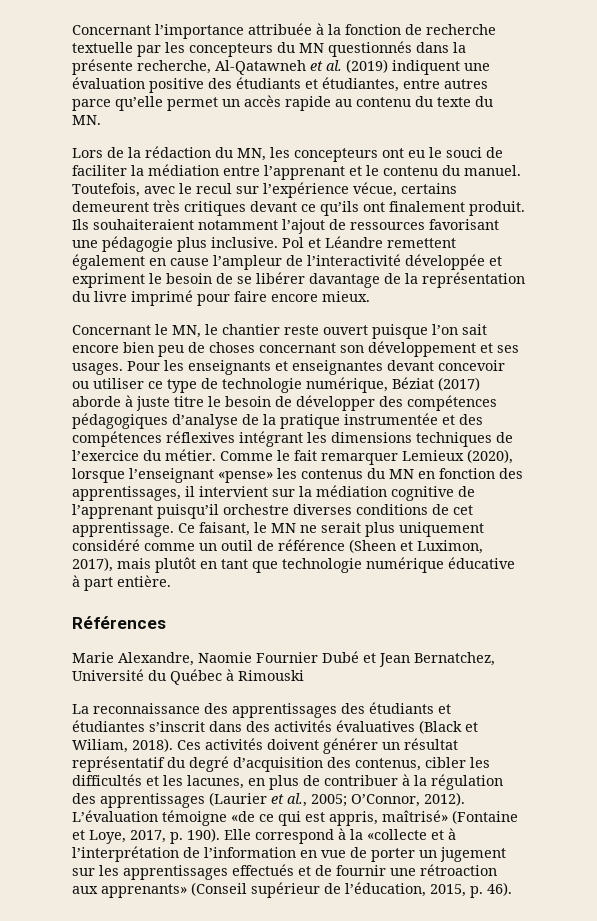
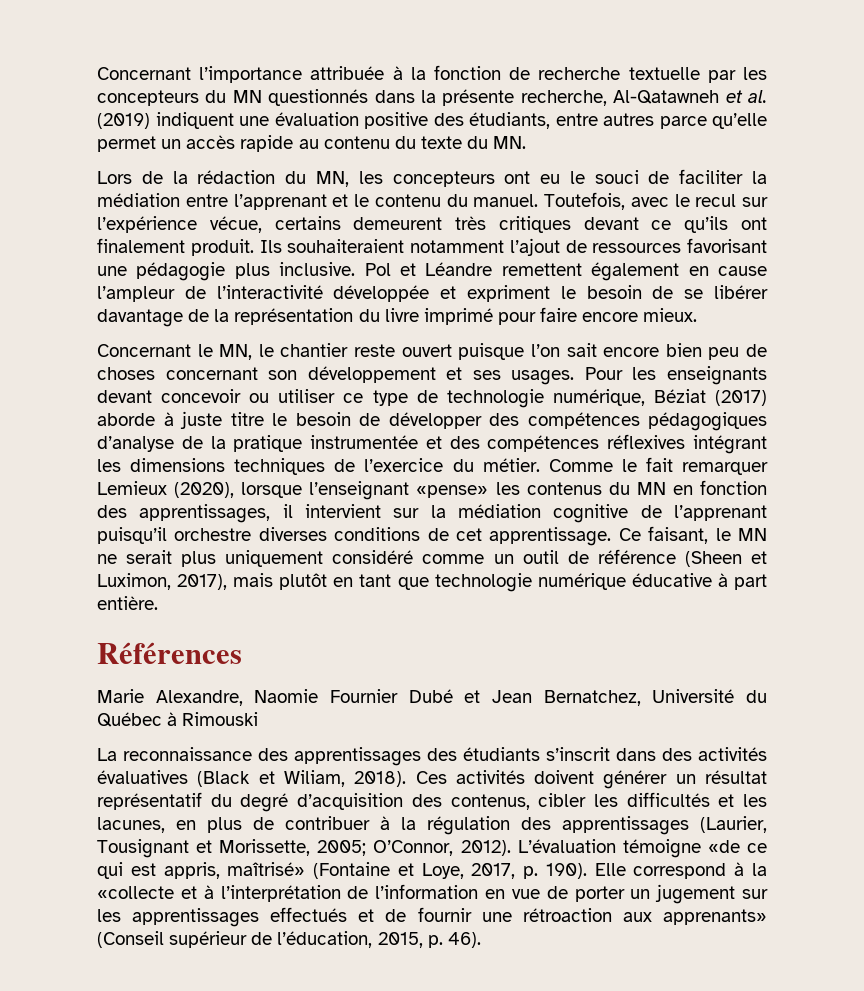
- Concernant l’importance attribuée à la fonction de recherche textuelle par les concepteurs du MN questionnés dans la présente recherche, Al-Qatawneh et al. (2019) indiquent une évaluation positive des étudiants et étudiantes, entre autres parce qu’elle permet un accès rapide au contenu du texte du MN.
+ Concernant l’importance attribuée à la fonction de recherche textuelle par les concepteurs du MN questionnés dans la présente recherche, Al-Qatawneh et al. (2019) indiquent une évaluation positive des étudiants, entre autres parce qu’elle permet un accès rapide au contenu du texte du MN.
- Pour les enseignants et enseignantes devant concevoir ou utiliser ce type de technologie numérique, Béziat (2017) aborde à juste titre le besoin de développer des compétences pédagogiques d’analyse de la pratique instrumentée et des compétences réflexives intégrant les dimensions techniques de l’exercice du métier.
+ Pour les enseignants devant concevoir ou utiliser ce type de technologie numérique, Béziat (2017) aborde à juste titre le besoin de développer des compétences pédagogiques d’analyse de la pratique instrumentée et des compétences réflexives intégrant les dimensions techniques de l’exercice du métier.
- La reconnaissance des apprentissages des étudiants et étudiantes s’inscrit dans des activités évaluatives (Black et Wiliam, 2018).
+ La reconnaissance des apprentissages des étudiants s’inscrit dans des activités évaluatives (Black et Wiliam, 2018).
- Ces activités doivent générer un résultat représentatif du degré d’acquisition des contenus, cibler les difficultés et les lacunes, en plus de contribuer à la régulation des apprentissages (Laurier et al., 2005; O’Connor, 2012).
+ Ces activités doivent générer un résultat représentatif du degré d’acquisition des contenus, cibler les difficultés et les lacunes, en plus de contribuer à la régulation des apprentissages (Laurier, Tousignant et Morissette, 2005; O’Connor, 2012).

